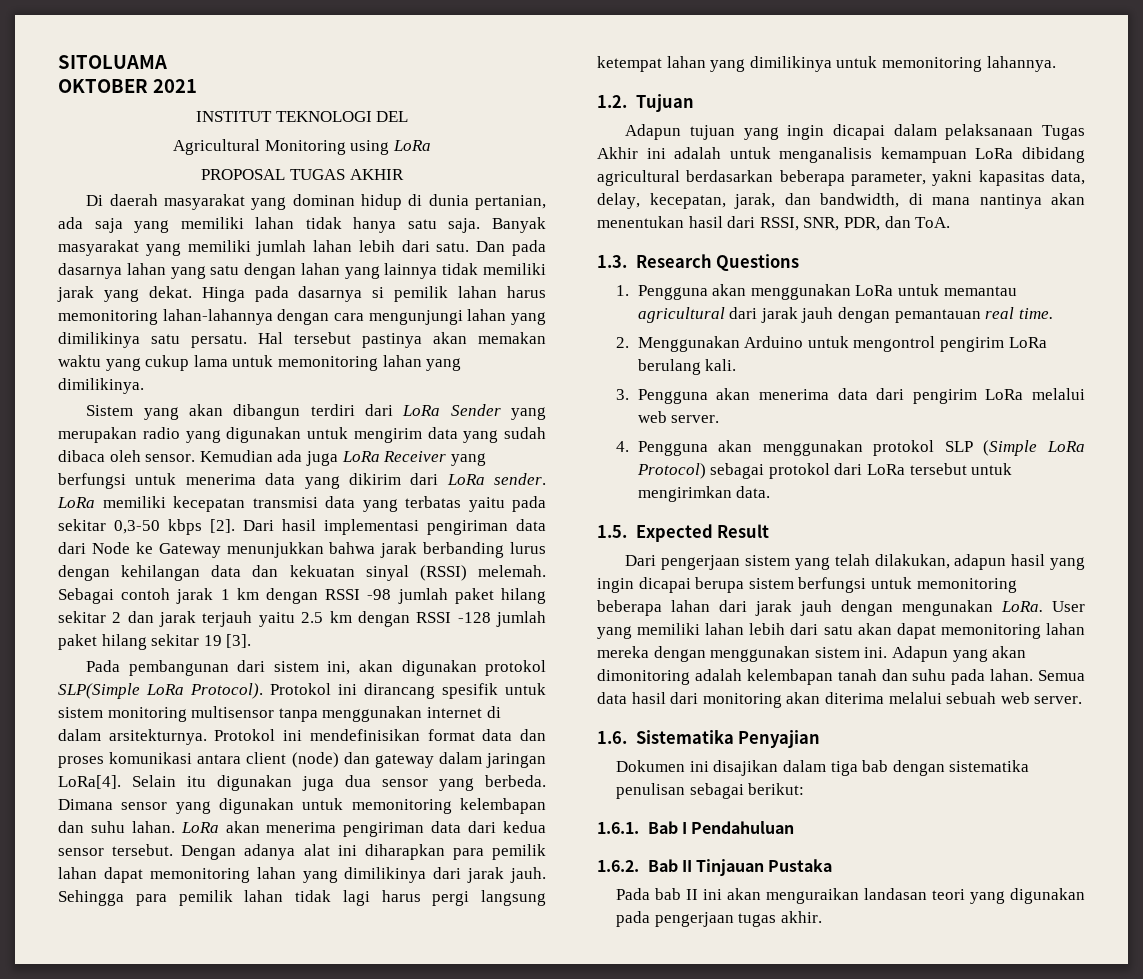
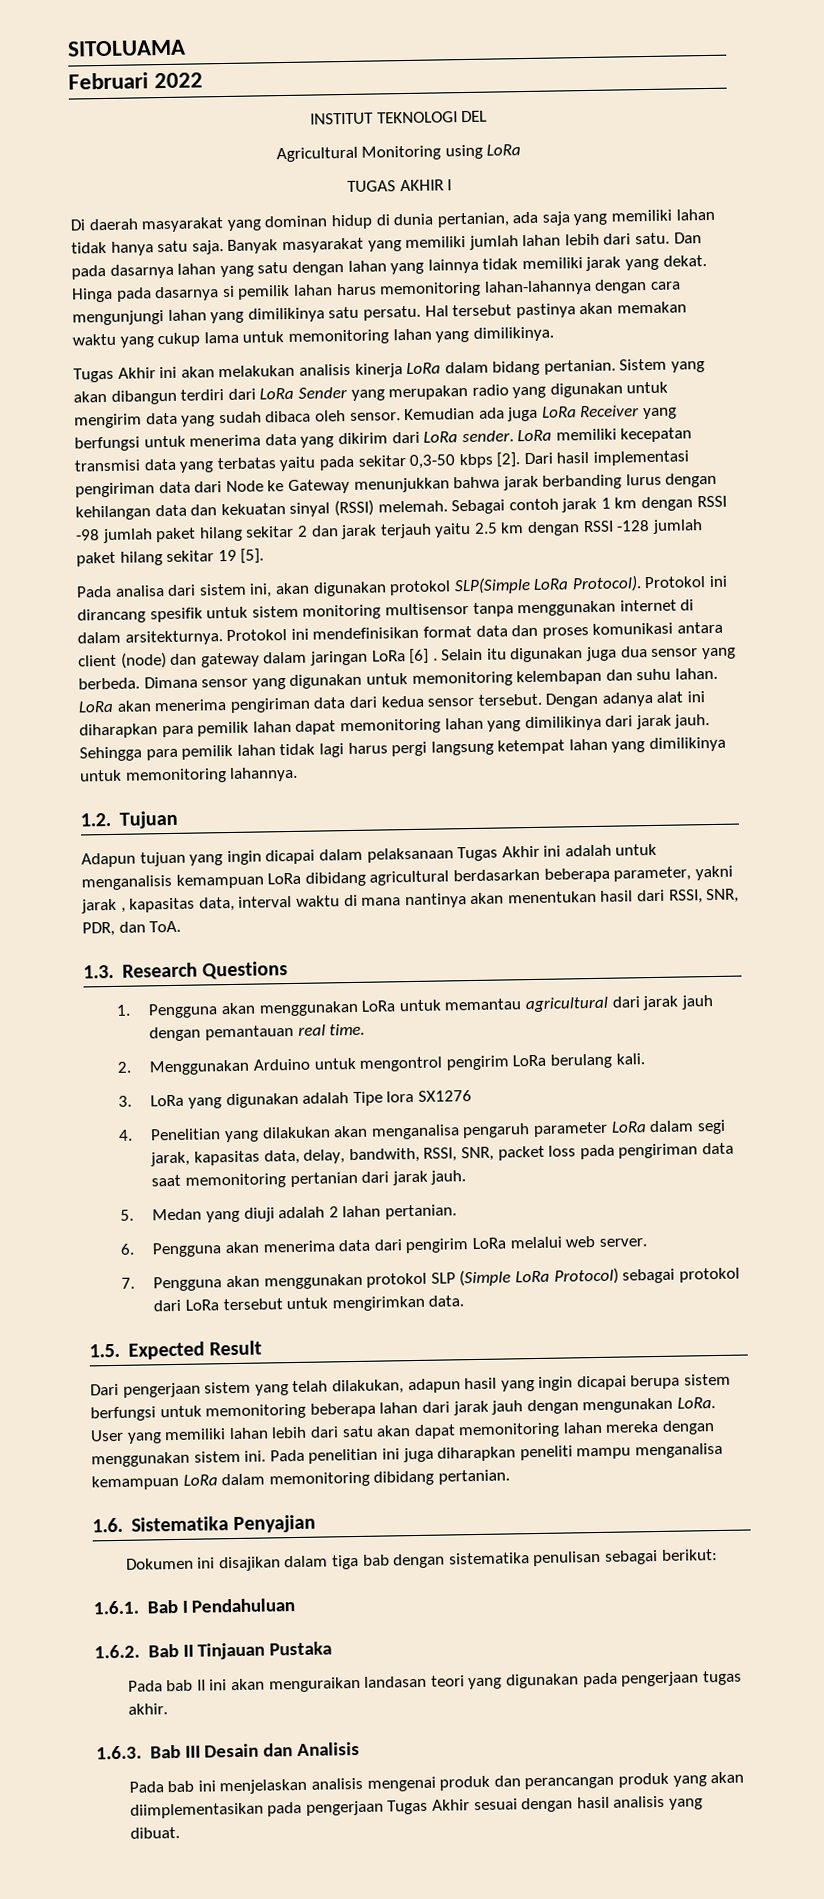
- OKTOBER 2021
+ Februari 2022
- PROPOSAL TUGAS AKHIR
+ TUGAS AKHIR I
+ Tugas Akhir ini akan melakukan analisis kinerja LoRa dalam bidang pertanian.
- Sebagai contoh jarak 1 km dengan RSSI -98 jumlah paket hilang sekitar 2 dan jarak terjauh yaitu 2.5 km dengan RSSI -128 jumlah paket hilang sekitar 19 [3].
- Pada pembangunan dari sistem ini, akan digunakan protokol SLP(Simple LoRa Protocol).
+ Sebagai contoh jarak 1 km dengan RSSI -98 jumlah paket hilang sekitar 2 dan jarak terjauh yaitu 2.5 km dengan RSSI -128 jumlah paket hilang sekitar 19 [5].
+ Pada analisa dari sistem ini, akan digunakan protokol SLP(Simple LoRa Protocol).
- Protokol ini mendefinisikan format data dan proses komunikasi antara client (node) dan gateway dalam jaringan LoRa[4].
+ Protokol ini mendefinisikan format data dan proses komunikasi antara client (node) dan gateway dalam jaringan LoRa [6] .
- Adapun tujuan yang ingin dicapai dalam pelaksanaan Tugas Akhir ini adalah untuk menganalisis kemampuan LoRa dibidang agricultural berdasarkan beberapa parameter, yakni kapasitas data, delay, kecepatan, jarak, dan bandwidth, di mana nantinya akan menentukan hasil dari RSSI, SNR, PDR, dan ToA.
+ Adapun tujuan yang ingin dicapai dalam pelaksanaan Tugas Akhir ini adalah untuk menganalisis kemampuan LoRa dibidang agricultural berdasarkan beberapa parameter, yakni jarak , kapasitas data, interval waktu di mana nantinya akan menentukan hasil dari RSSI, SNR, PDR, dan ToA.
- 3. Pengguna akan menerima data dari pengirim LoRa melalui web server.
+ 3. LoRa yang digunakan adalah Tipe lora SX1276
+ 4. Penelitian yang dilakukan akan menganalisa pengaruh parameter LoRa dalam segi jarak, kapasitas data, delay, bandwith, RSSI, SNR, packet loss pada pengiriman data saat memonitoring pertanian dari jarak jauh.
+ 5. Medan yang diuji adalah 2 lahan pertanian.
+ 6. Pengguna akan menerima data dari pengirim LoRa melalui web server.
- 4. Pengguna akan menggunakan protokol SLP (Simple LoRa Protocol) sebagai protokol dari LoRa tersebut untuk mengirimkan data.
+ 7. Pengguna akan menggunakan protokol SLP (Simple LoRa Protocol) sebagai protokol dari LoRa tersebut untuk mengirimkan data.
- Adapun yang akan dimonitoring adalah kelembapan tanah dan suhu pada lahan. Semua data hasil dari monitoring akan diterima melalui sebuah web server.
+ Pada penelitian ini juga diharapkan peneliti mampu menganalisa kemampuan LoRa dalam memonitoring dibidang pertanian.
+ 1.6.3. Bab III Desain dan Analisis
+ Pada bab ini menjelaskan analisis mengenai produk dan perancangan produk yang akan diimplementasikan pada pengerjaan Tugas Akhir sesuai dengan hasil analisis yang dibuat.

